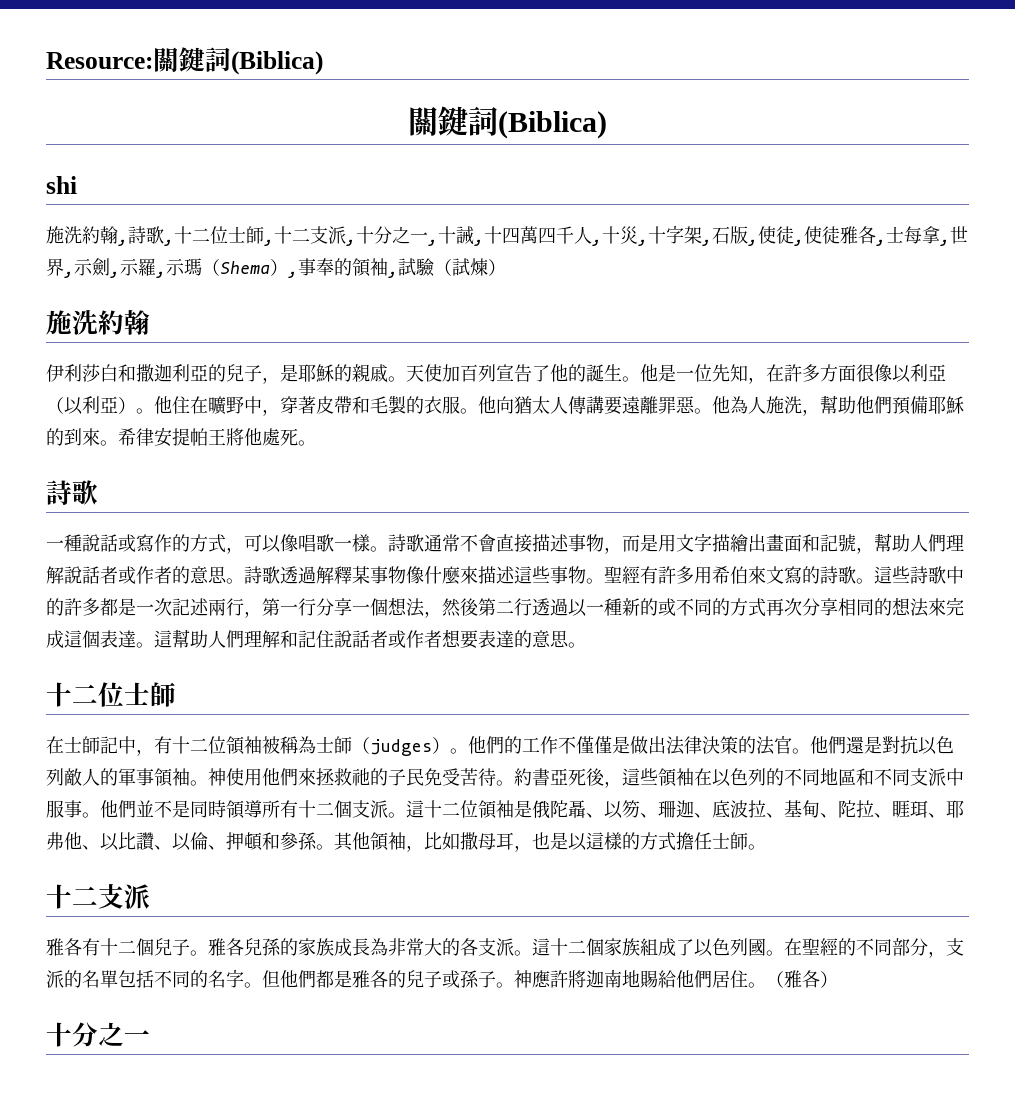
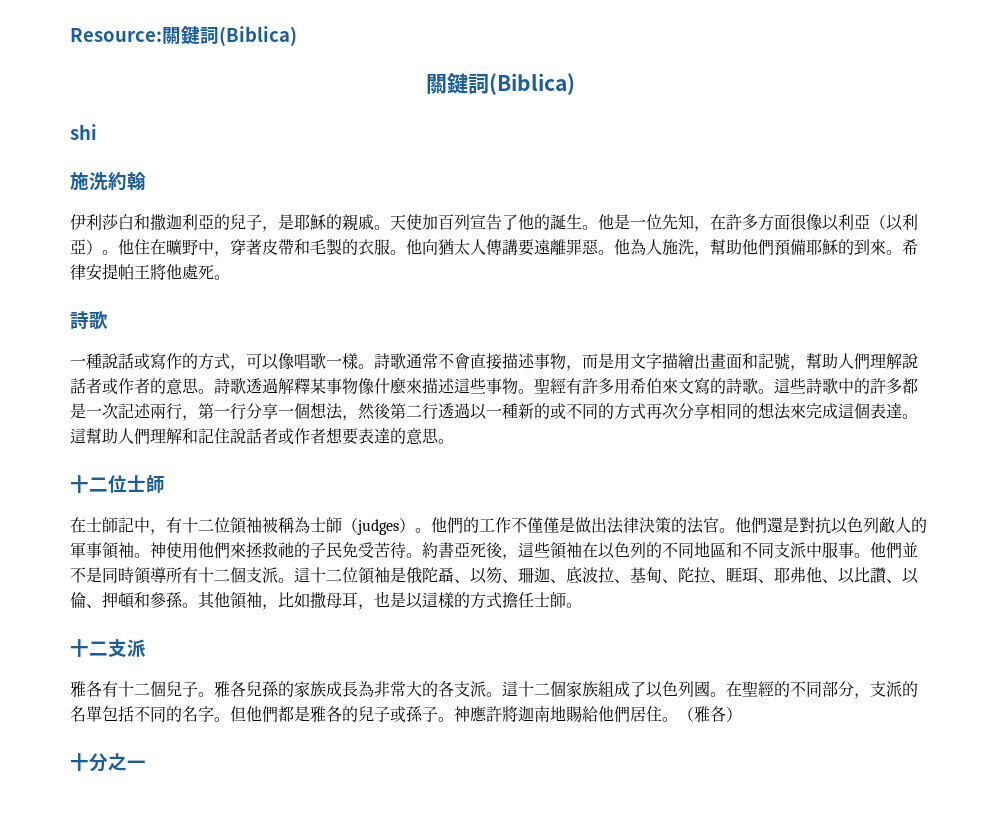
- 施洗約翰,詩歌,十二位士師,十二支派,十分之一,十誡,十四萬四千人,十災,十字架,石版,使徒,使徒雅各,士每拿,世界,示劍,示羅,示瑪（Shema）,事奉的領袖,試驗（試煉）

